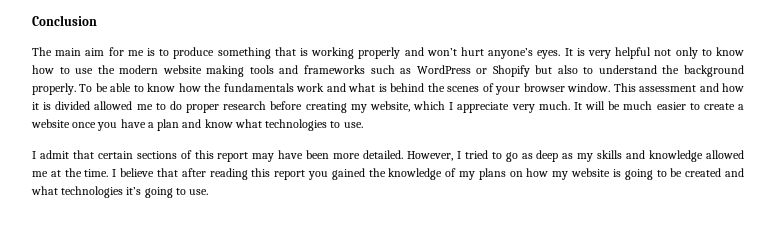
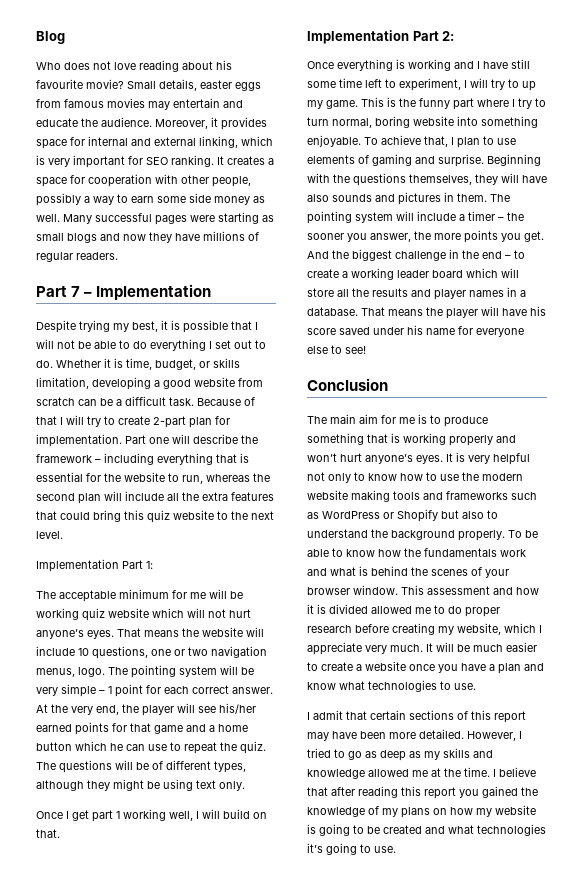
+ Blog
+ Who does not love reading about his favourite movie? Small details, easter eggs from famous movies may entertain and educate the audience. Moreover, it provides space for internal and external linking, which is very important for SEO ranking. It creates a space for cooperation with other people, possibly a way to earn some side money as well. Many successful pages were starting as small blogs and now they have millions of regular readers.
+ Part 7 – Implementation
+ Despite trying my best, it is possible that I will not be able to do everything I set out to do. Whether it is time, budget, or skills limitation, developing a good website from scratch can be a difficult task. Because of that I will try to create 2-part plan for implementation. Part one will describe the framework – including everything that is essential for the website to run, whereas the second plan will include all the extra features that could bring this quiz website to the next level.
+ Implementation Part 1:
+ The acceptable minimum for me will be working quiz website which will not hurt anyone’s eyes. That means the website will include 10 questions, one or two navigation menus, logo. The pointing system will be very simple – 1 point for each correct answer. At the very end, the player will see his/her earned points for that game and a home button which he can use to repeat the quiz. The questions will be of different types, although they might be using text only.
+ Once I get part 1 working well, I will build on that.
+ Implementation Part 2:
+ Once everything is working and I have still some time left to experiment, I will try to up my game. This is the funny part where I try to turn normal, boring website into something enjoyable. To achieve that, I plan to use elements of gaming and surprise. Beginning with the questions themselves, they will have also sounds and pictures in them. The pointing system will include a timer – the sooner you answer, the more points you get. And the biggest challenge in the end – to create a working leader board which will store all the results and player names in a database. That means the player will have his score saved under his name for everyone else to see!

